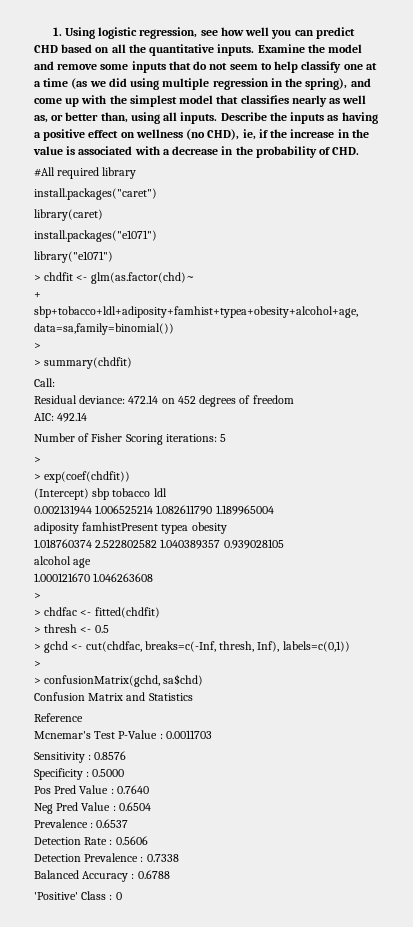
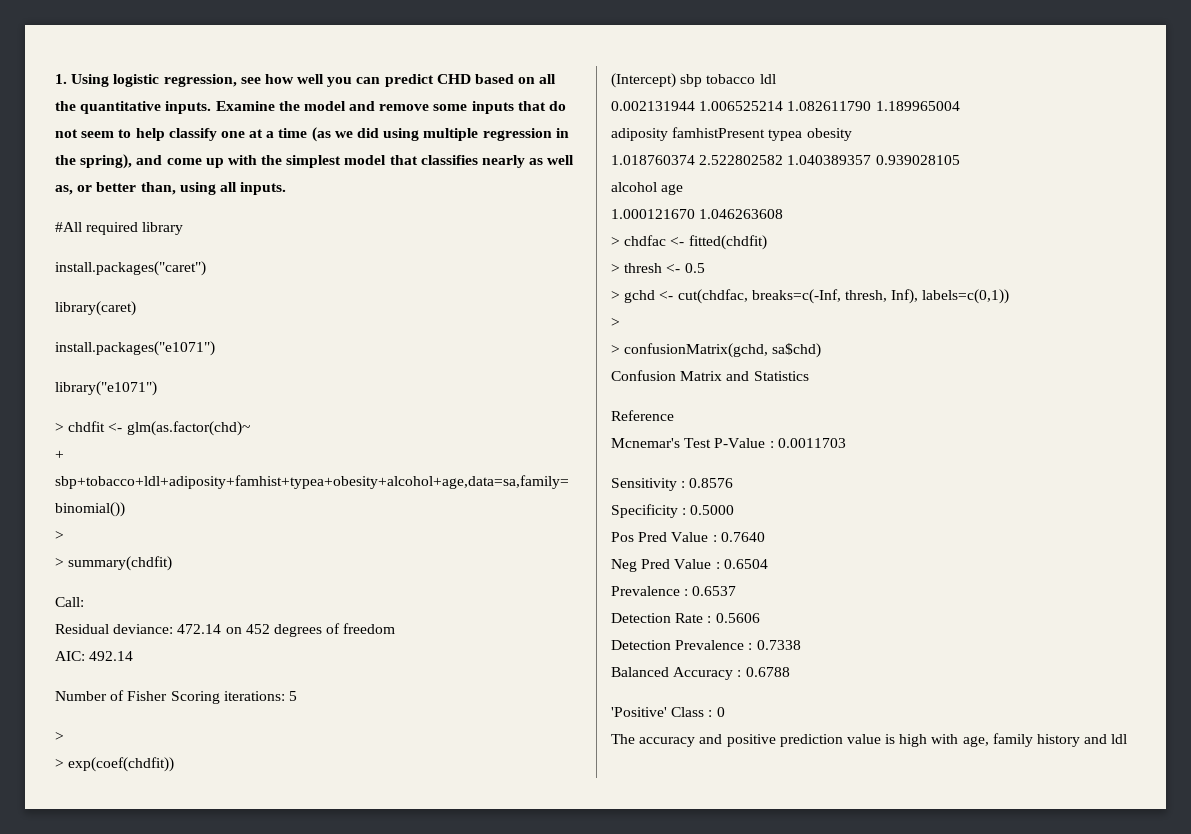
- Describe the inputs as having a positive effect on wellness (no CHD), ie, if the increase in the value is associated with a decrease in the probability of CHD.
  1.000121670 1.046263608
- >
+ The accuracy and positive prediction value is high with age, family history and ldl

